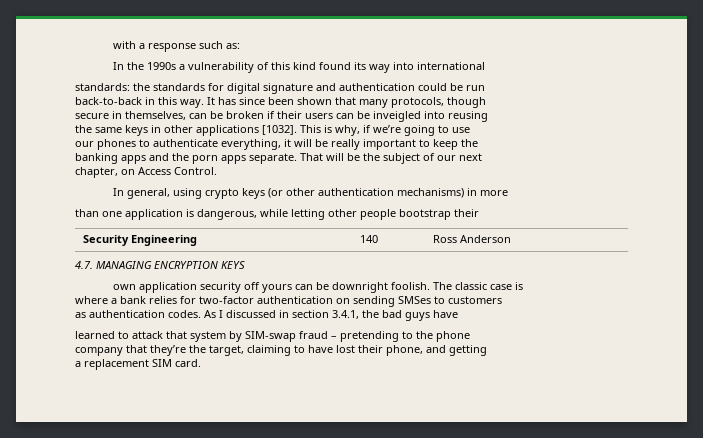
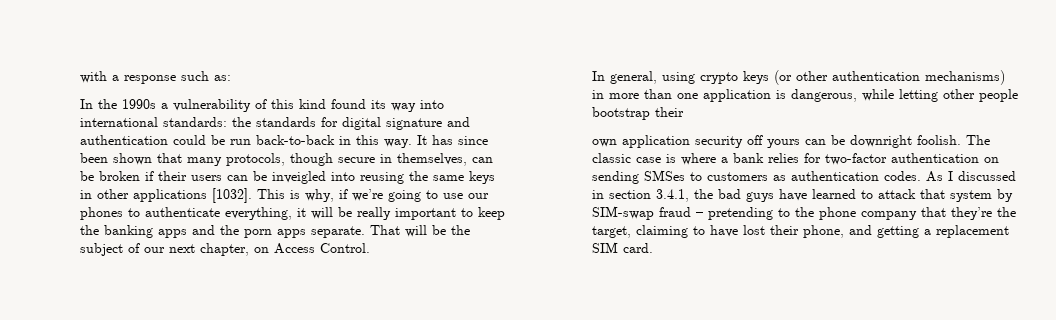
- In the 1990s a vulnerability of this kind found its way into international
- standards: the standards for digital signature and authentication could be run
- back-to-back in this way.
+ In the 1990s a vulnerability of this kind found its way into international standards: the standards for digital signature and authentication could be run back-to-back in this way.
- It has since been shown that many protocols, though
- secure in themselves, can be broken if their users can be inveigled into reusing
- the same keys in other applications [1032].
+ It has since been shown that many protocols, though secure in themselves, can be broken if their users can be inveigled into reusing the same keys in other applications [1032].
- This is why, if we’re going to use
- our phones to authenticate everything, it will be really important to keep the
- banking apps and the porn apps separate.
+ This is why, if we’re going to use our phones to authenticate everything, it will be really important to keep the banking apps and the porn apps separate.
- That will be the subject of our next
- chapter, on Access Control.
+ That will be the subject of our next chapter, on Access Control.
- In general, using crypto keys (or other authentication mechanisms) in more
- than one application is dangerous, while letting other people bootstrap their
+ In general, using crypto keys (or other authentication mechanisms) in more than one application is dangerous, while letting other people bootstrap their
- Security Engineering | 140 | Ross Anderson
- 4.7. MANAGING ENCRYPTION KEYS
- The classic case is
- where a bank relies for two-factor authentication on sending SMSes to customers
- as authentication codes.
+ The classic case is where a bank relies for two-factor authentication on sending SMSes to customers as authentication codes.
- As I discussed in section 3.4.1, the bad guys have
- learned to attack that system by SIM-swap fraud – pretending to the phone
- company that they’re the target, claiming to have lost their phone, and getting
- a replacement SIM card.
+ As I discussed in section 3.4.1, the bad guys have learned to attack that system by SIM-swap fraud – pretending to the phone company that they’re the target, claiming to have lost their phone, and getting a replacement SIM card.

